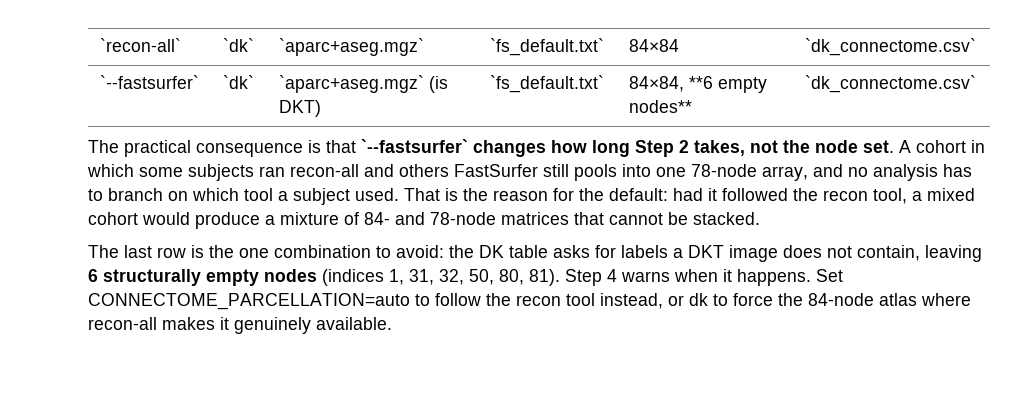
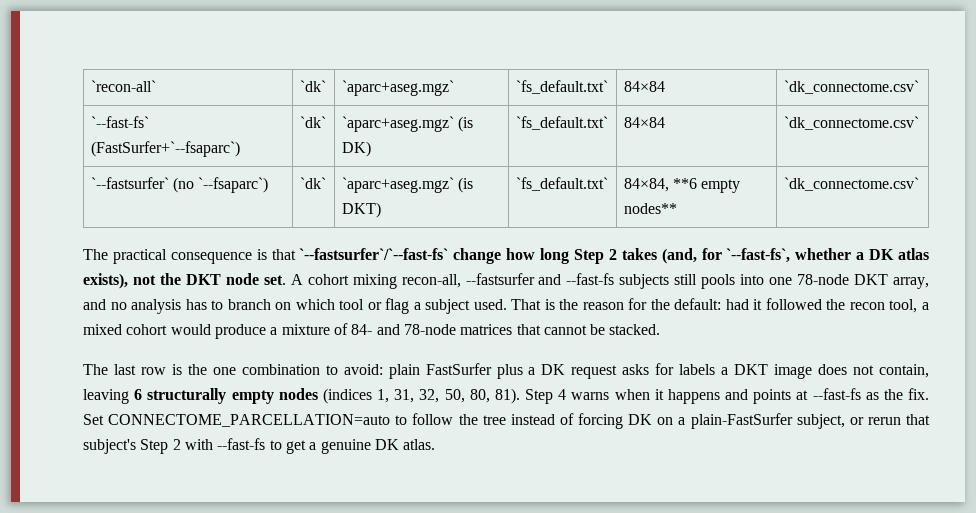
- `--fastsurfer` | `dk` | `aparc+aseg.mgz` (is DKT) | `fs_default.txt` | 84×84, **6 empty nodes** | `dk_connectome.csv`
+ `--fast-fs` (FastSurfer+`--fsaparc`) | `dk` | `aparc+aseg.mgz` (is DK) | `fs_default.txt` | 84×84 | `dk_connectome.csv`
+ `--fastsurfer` (no `--fsaparc`) | `dk` | `aparc+aseg.mgz` (is DKT) | `fs_default.txt` | 84×84, **6 empty nodes** | `dk_connectome.csv`
- The practical consequence is that `--fastsurfer` changes how long Step 2 takes, not the node set.
+ The practical consequence is that `--fastsurfer`/`--fast-fs` change how long Step 2 takes (and, for `--fast-fs`, whether a DK atlas exists), not the DKT node set.
- A cohort in which some subjects ran recon-all and others FastSurfer still pools into one 78-node array, and no analysis has to branch on which tool a subject used.
+ A cohort mixing recon-all, --fastsurfer and --fast-fs subjects still pools into one 78-node DKT array, and no analysis has to branch on which tool or flag a subject used.
- The last row is the one combination to avoid: the DK table asks for labels a DKT image does not contain, leaving 6 structurally empty nodes (indices 1, 31, 32, 50, 80, 81).
+ The last row is the one combination to avoid: plain FastSurfer plus a DK request asks for labels a DKT image does not contain, leaving 6 structurally empty nodes (indices 1, 31, 32, 50, 80, 81).
- Step 4 warns when it happens.
+ Step 4 warns when it happens and points at --fast-fs as the fix.
- Set CONNECTOME_PARCELLATION=auto to follow the recon tool instead, or dk to force the 84-node atlas where recon-all makes it genuinely available.
+ Set CONNECTOME_PARCELLATION=auto to follow the tree instead of forcing DK on a plain-FastSurfer subject, or rerun that subject's Step 2 with --fast-fs to get a genuine DK atlas.

